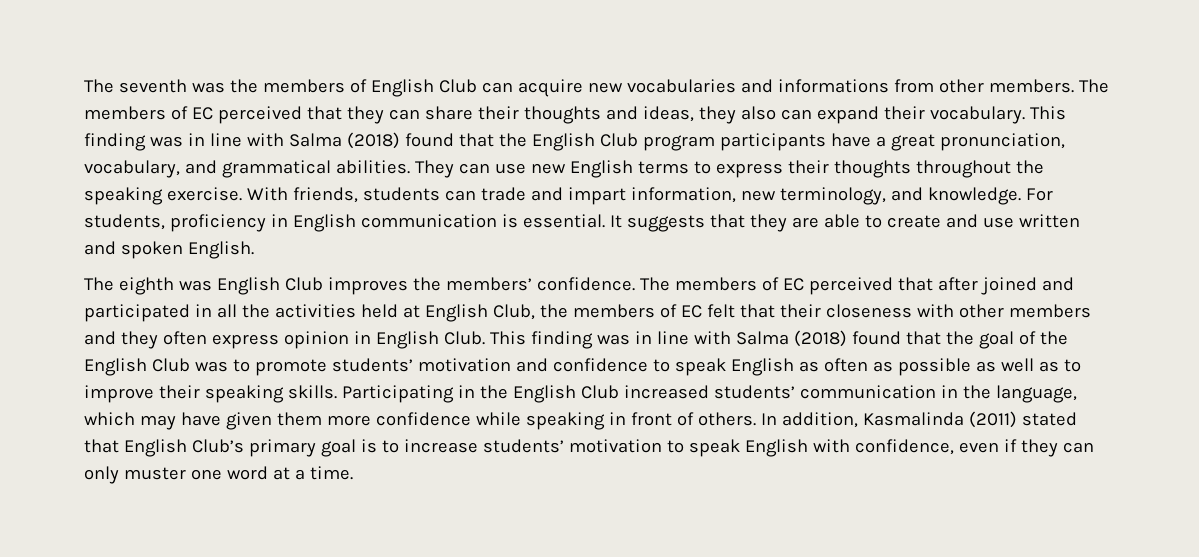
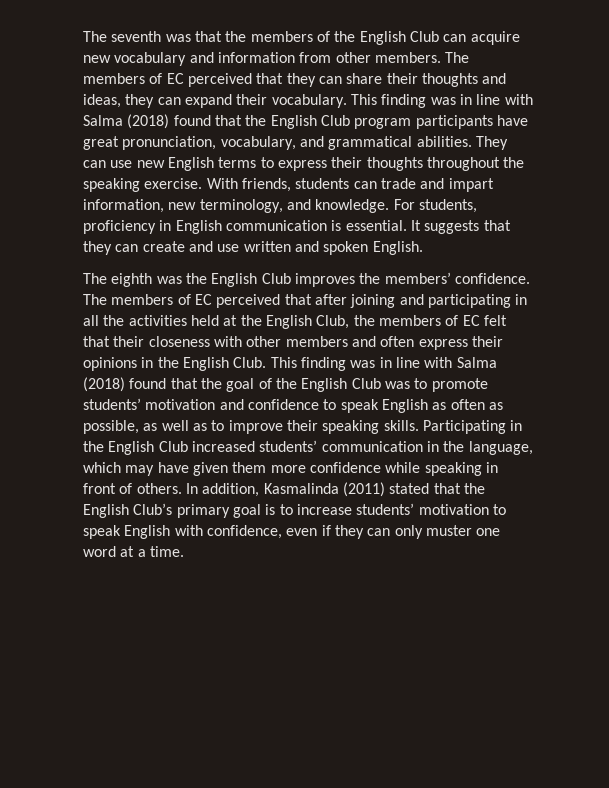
- The seventh was the members of English Club can acquire new vocabularies and informations from other members.
+ The seventh was that the members of the English Club can acquire new vocabulary and information from other members.
- The members of EC perceived that they can share their thoughts and ideas, they also can expand their vocabulary.
+ The members of EC perceived that they can share their thoughts and ideas, they can expand their vocabulary.
- This finding was in line with Salma (2018) found that the English Club program participants have a great pronunciation, vocabulary, and grammatical abilities.
+ This finding was in line with Salma (2018) found that the English Club program participants have great pronunciation, vocabulary, and grammatical abilities.
- It suggests that they are able to create and use written and spoken English.
+ It suggests that they can create and use written and spoken English.
- The eighth was English Club improves the members’ confidence.
+ The eighth was the English Club improves the members’ confidence.
- The members of EC perceived that after joined and participated in all the activities held at English Club, the members of EC felt that their closeness with other members and they often express opinion in English Club.
+ The members of EC perceived that after joining and participating in all the activities held at the English Club, the members of EC felt that their closeness with other members and often express their opinions in the English Club.
- This finding was in line with Salma (2018) found that the goal of the English Club was to promote students’ motivation and confidence to speak English as often as possible as well as to improve their speaking skills.
+ This finding was in line with Salma (2018) found that the goal of the English Club was to promote students’ motivation and confidence to speak English as often as possible, as well as to improve their speaking skills.
- In addition, Kasmalinda (2011) stated that English Club’s primary goal is to increase students’ motivation to speak English with confidence, even if they can only muster one word at a time.
+ In addition, Kasmalinda (2011) stated that the English Club’s primary goal is to increase students’ motivation to speak English with confidence, even if they can only muster one word at a time.

